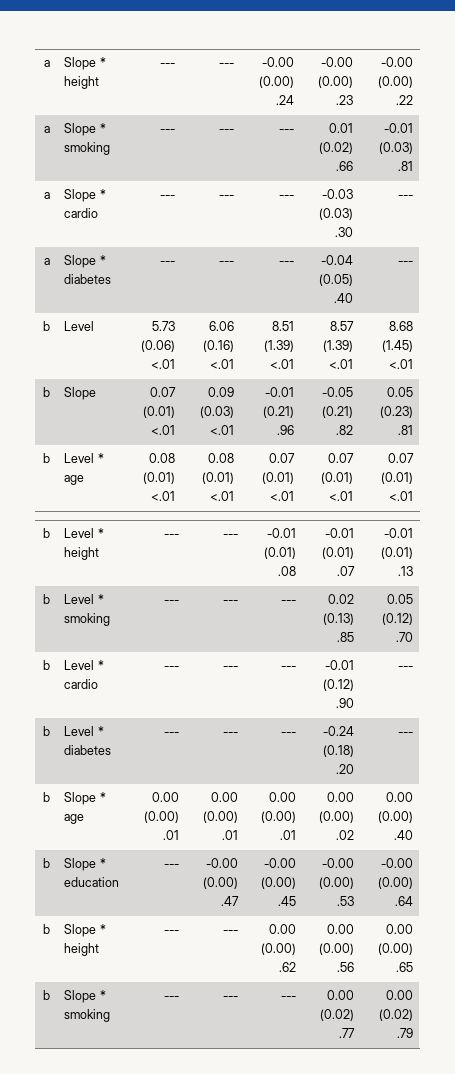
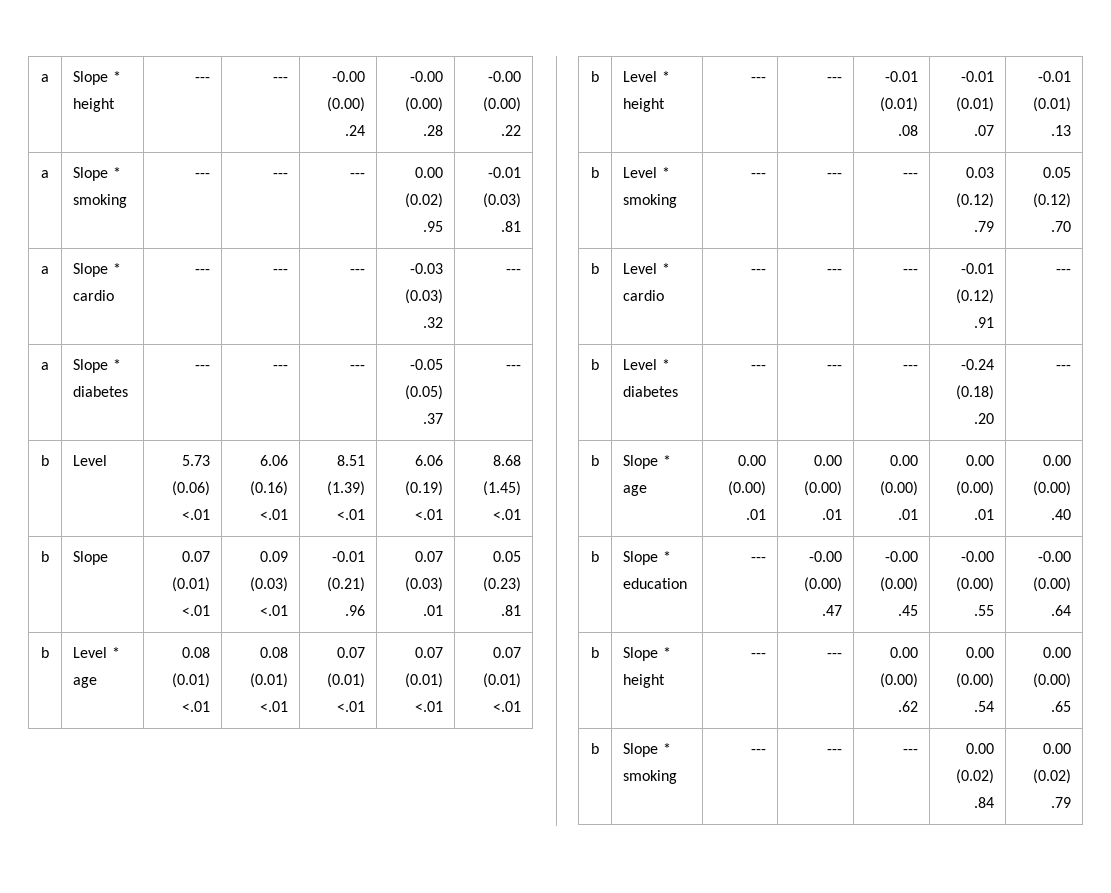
- a | Slope * height | --- | --- | -0.00 (0.00) .24 | -0.00 (0.00) .23 | -0.00 (0.00) .22
+ a | Slope * height | --- | --- | -0.00 (0.00) .24 | -0.00 (0.00) .28 | -0.00 (0.00) .22
- a | Slope * smoking | --- | --- | --- | 0.01 (0.02) .66 | -0.01 (0.03) .81
+ a | Slope * smoking | --- | --- | --- | 0.00 (0.02) .95 | -0.01 (0.03) .81
- a | Slope * cardio | --- | --- | --- | -0.03 (0.03) .30 | ---
+ a | Slope * cardio | --- | --- | --- | -0.03 (0.03) .32 | ---
- a | Slope * diabetes | --- | --- | --- | -0.04 (0.05) .40 | ---
+ a | Slope * diabetes | --- | --- | --- | -0.05 (0.05) .37 | ---
- b | Level | 5.73 (0.06) <.01 | 6.06 (0.16) <.01 | 8.51 (1.39) <.01 | 8.57 (1.39) <.01 | 8.68 (1.45) <.01
+ b | Level | 5.73 (0.06) <.01 | 6.06 (0.16) <.01 | 8.51 (1.39) <.01 | 6.06 (0.19) <.01 | 8.68 (1.45) <.01
- b | Slope | 0.07 (0.01) <.01 | 0.09 (0.03) <.01 | -0.01 (0.21) .96 | -0.05 (0.21) .82 | 0.05 (0.23) .81
+ b | Slope | 0.07 (0.01) <.01 | 0.09 (0.03) <.01 | -0.01 (0.21) .96 | 0.07 (0.03) .01 | 0.05 (0.23) .81
- b | Level * smoking | --- | --- | --- | 0.02 (0.13) .85 | 0.05 (0.12) .70
+ b | Level * smoking | --- | --- | --- | 0.03 (0.12) .79 | 0.05 (0.12) .70
- b | Level * cardio | --- | --- | --- | -0.01 (0.12) .90 | ---
+ b | Level * cardio | --- | --- | --- | -0.01 (0.12) .91 | ---
- b | Slope * age | 0.00 (0.00) .01 | 0.00 (0.00) .01 | 0.00 (0.00) .01 | 0.00 (0.00) .02 | 0.00 (0.00) .40
+ b | Slope * age | 0.00 (0.00) .01 | 0.00 (0.00) .01 | 0.00 (0.00) .01 | 0.00 (0.00) .01 | 0.00 (0.00) .40
- b | Slope * education | --- | -0.00 (0.00) .47 | -0.00 (0.00) .45 | -0.00 (0.00) .53 | -0.00 (0.00) .64
+ b | Slope * education | --- | -0.00 (0.00) .47 | -0.00 (0.00) .45 | -0.00 (0.00) .55 | -0.00 (0.00) .64
- b | Slope * height | --- | --- | 0.00 (0.00) .62 | 0.00 (0.00) .56 | 0.00 (0.00) .65
+ b | Slope * height | --- | --- | 0.00 (0.00) .62 | 0.00 (0.00) .54 | 0.00 (0.00) .65
- b | Slope * smoking | --- | --- | --- | 0.00 (0.02) .77 | 0.00 (0.02) .79
+ b | Slope * smoking | --- | --- | --- | 0.00 (0.02) .84 | 0.00 (0.02) .79

